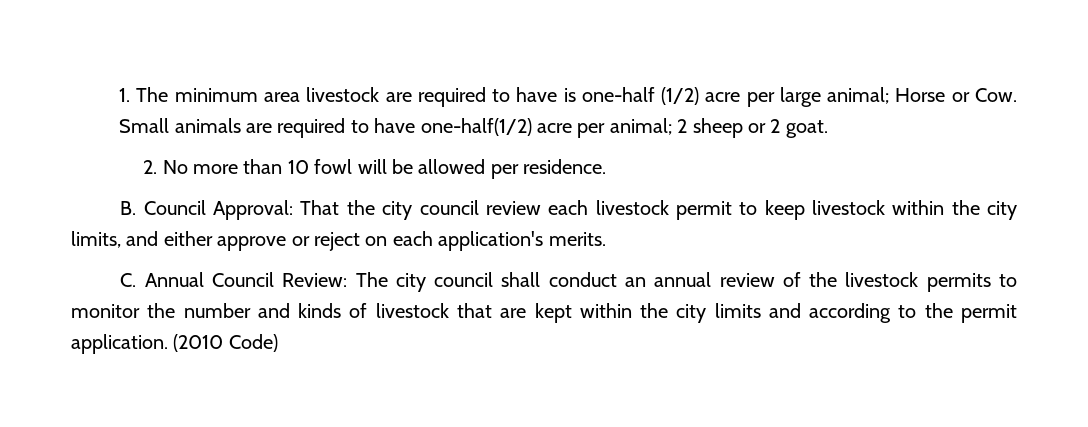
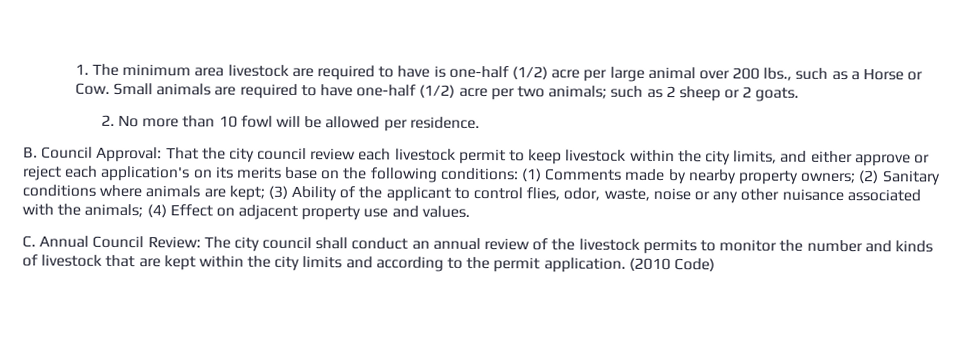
- 1. The minimum area livestock are required to have is one-half (1/2) acre per large animal; Horse or Cow. Small animals are required to have one-half(1/2) acre per animal; 2 sheep or 2 goat.
+ 1. The minimum area livestock are required to have is one-half (1/2) acre per large animal over 200 lbs., such as a Horse or Cow. Small animals are required to have one-half (1/2) acre per two animals; such as 2 sheep or 2 goats.
- B. Council Approval: That the city council review each livestock permit to keep livestock within the city limits, and either approve or reject on each application's merits.
+ B. Council Approval: That the city council review each livestock permit to keep livestock within the city limits, and either approve or reject each application's on its merits base on the following conditions: (1) Comments made by nearby property owners; (2) Sanitary conditions where animals are kept; (3) Ability of the applicant to control flies, odor, waste, noise or any other nuisance associated with the animals; (4) Effect on adjacent property use and values.

